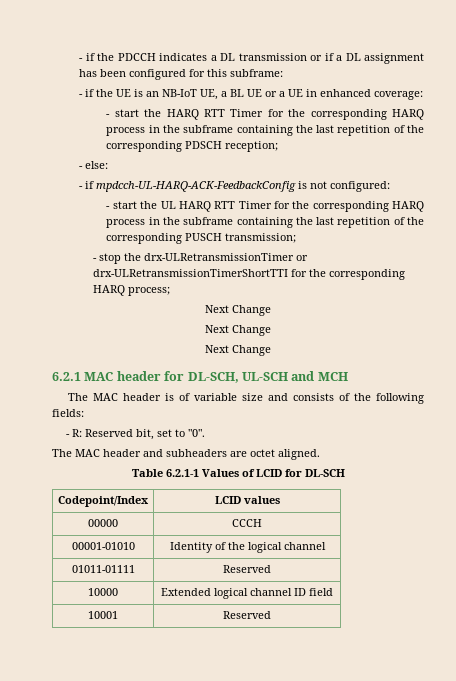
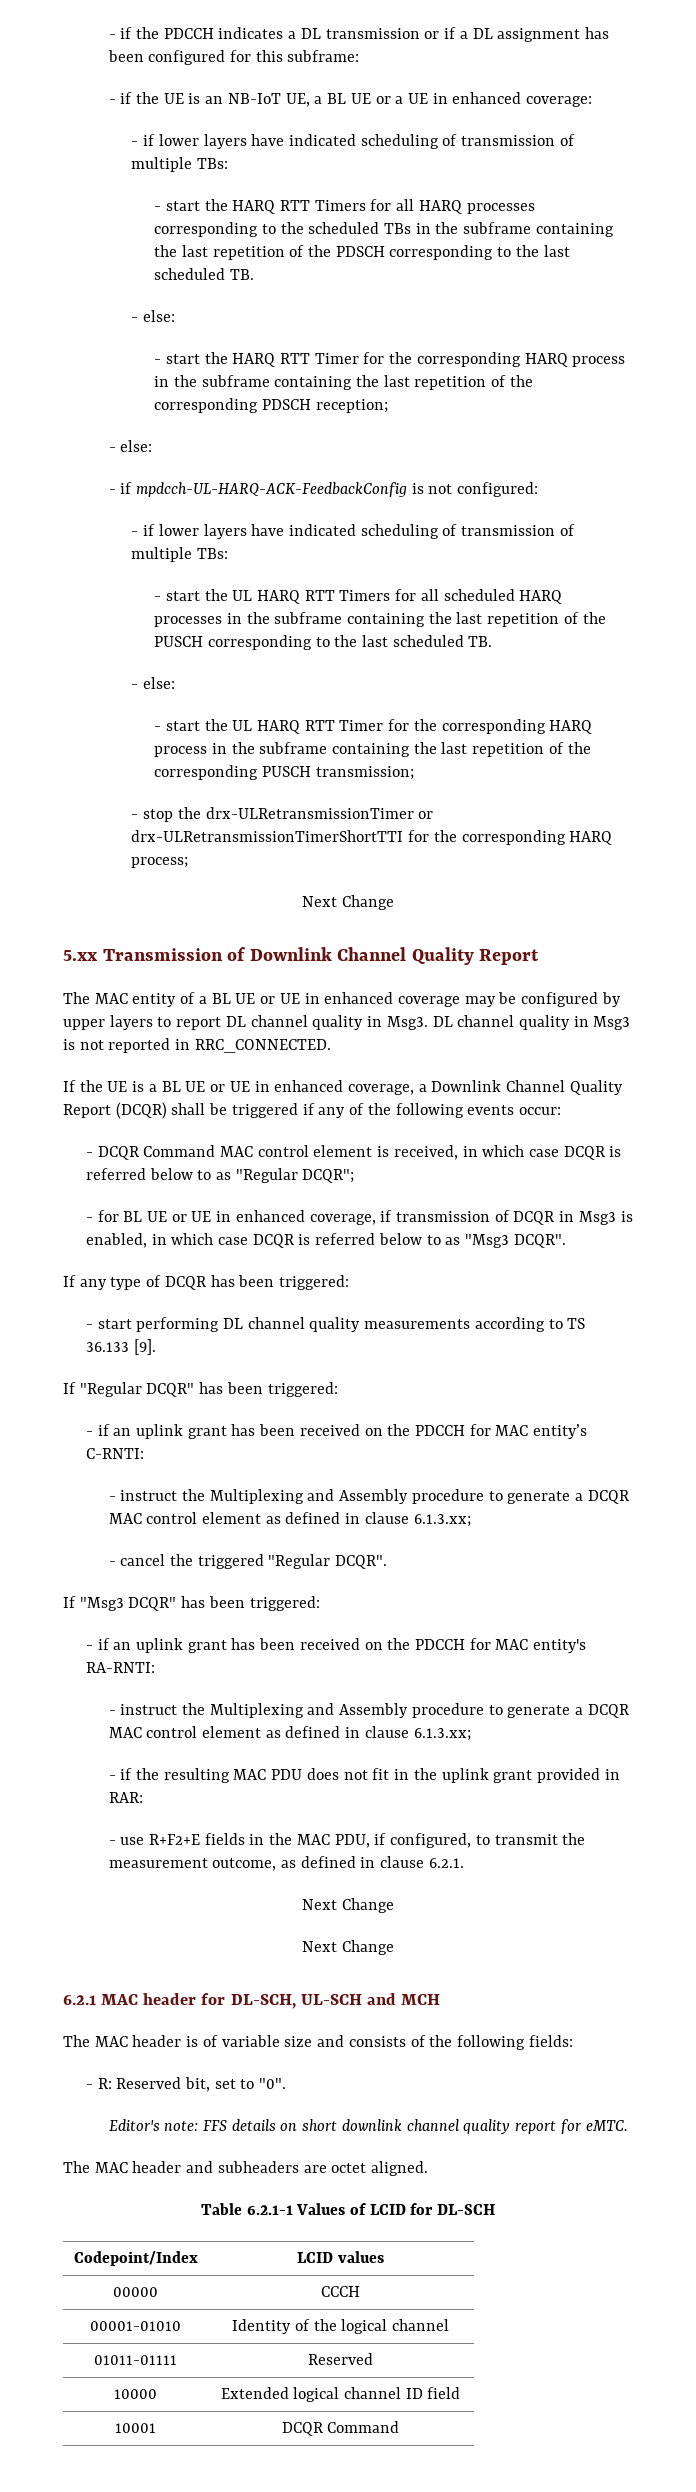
  - if the UE is an NB-IoT UE, a BL UE or a UE in enhanced coverage:
+ - if lower layers have indicated scheduling of transmission of multiple TBs:
+ - start the HARQ RTT Timers for all HARQ processes corresponding to the scheduled TBs in the subframe containing the last repetition of the PDSCH corresponding to the last scheduled TB.
+ - else:
  - if mpdcch-UL-HARQ-ACK-FeedbackConfig is not configured:
+ - if lower layers have indicated scheduling of transmission of multiple TBs:
+ - start the UL HARQ RTT Timers for all scheduled HARQ processes in the subframe containing the last repetition of the PUSCH corresponding to the last scheduled TB.
+ - else:
+ 5.xx Transmission of Downlink Channel Quality Report
+ The MAC entity of a BL UE or UE in enhanced coverage may be configured by upper layers to report DL channel quality in Msg3. DL channel quality in Msg3 is not reported in RRC_CONNECTED.
+ If the UE is a BL UE or UE in enhanced coverage, a Downlink Channel Quality Report (DCQR) shall be triggered if any of the following events occur:
+ - DCQR Command MAC control element is received, in which case DCQR is referred below to as "Regular DCQR";
+ - for BL UE or UE in enhanced coverage, if transmission of DCQR in Msg3 is enabled, in which case DCQR is referred below to as "Msg3 DCQR".
+ If any type of DCQR has been triggered:
+ - start performing DL channel quality measurements according to TS 36.133 [9].
+ If "Regular DCQR" has been triggered:
+ - if an uplink grant has been received on the PDCCH for MAC entity’s C-RNTI:
+ - instruct the Multiplexing and Assembly procedure to generate a DCQR MAC control element as defined in clause 6.1.3.xx;
+ - cancel the triggered "Regular DCQR".
+ If "Msg3 DCQR" has been triggered:
+ - if an uplink grant has been received on the PDCCH for MAC entity's RA-RNTI:
+ - instruct the Multiplexing and Assembly procedure to generate a DCQR MAC control element as defined in clause 6.1.3.xx;
+ - if the resulting MAC PDU does not fit in the uplink grant provided in RAR:
+ - use R+F2+E fields in the MAC PDU, if configured, to transmit the measurement outcome, as defined in clause 6.2.1.
+ Editor's note: FFS details on short downlink channel quality report for eMTC.
- 10001 | Reserved
+ 10001 | DCQR Command

